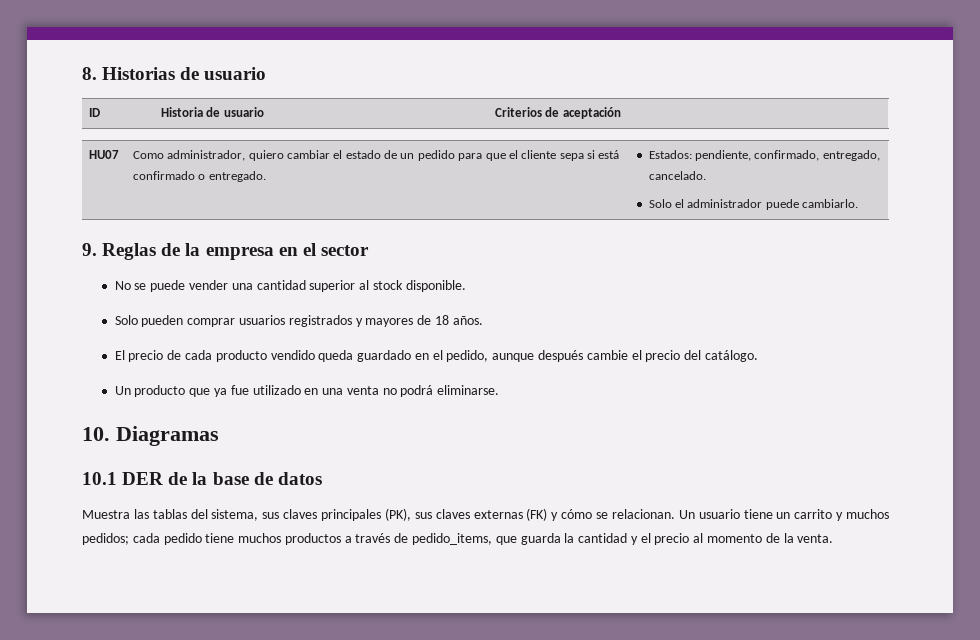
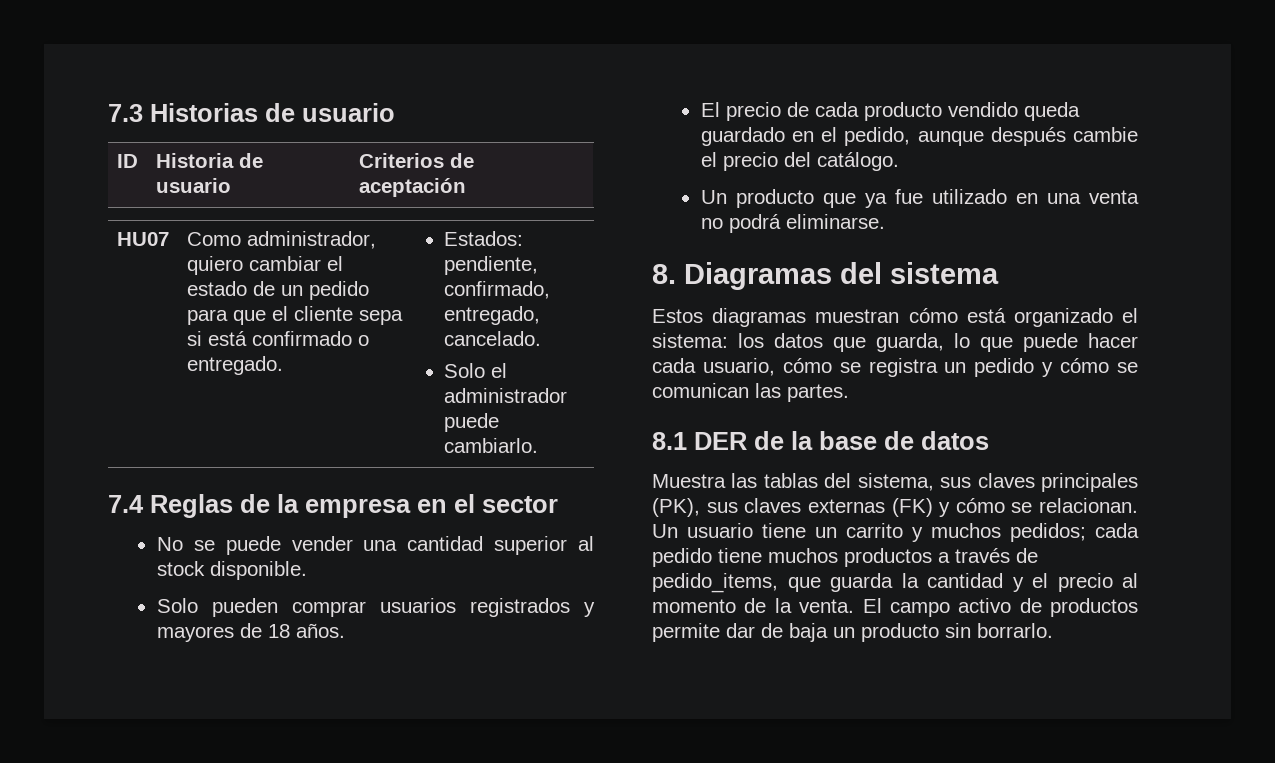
- 8. Historias de usuario
+ 7.3 Historias de usuario
- 9. Reglas de la empresa en el sector
+ 7.4 Reglas de la empresa en el sector
- 10. Diagramas
- 10.1 DER de la base de datos
+ 8. Diagramas del sistema
+ Estos diagramas muestran cómo está organizado el sistema: los datos que guarda, lo que puede hacer cada usuario, cómo se registra un pedido y cómo se comunican las partes.
+ 8.1 DER de la base de datos
+ El campo activo de productos permite dar de baja un producto sin borrarlo.

